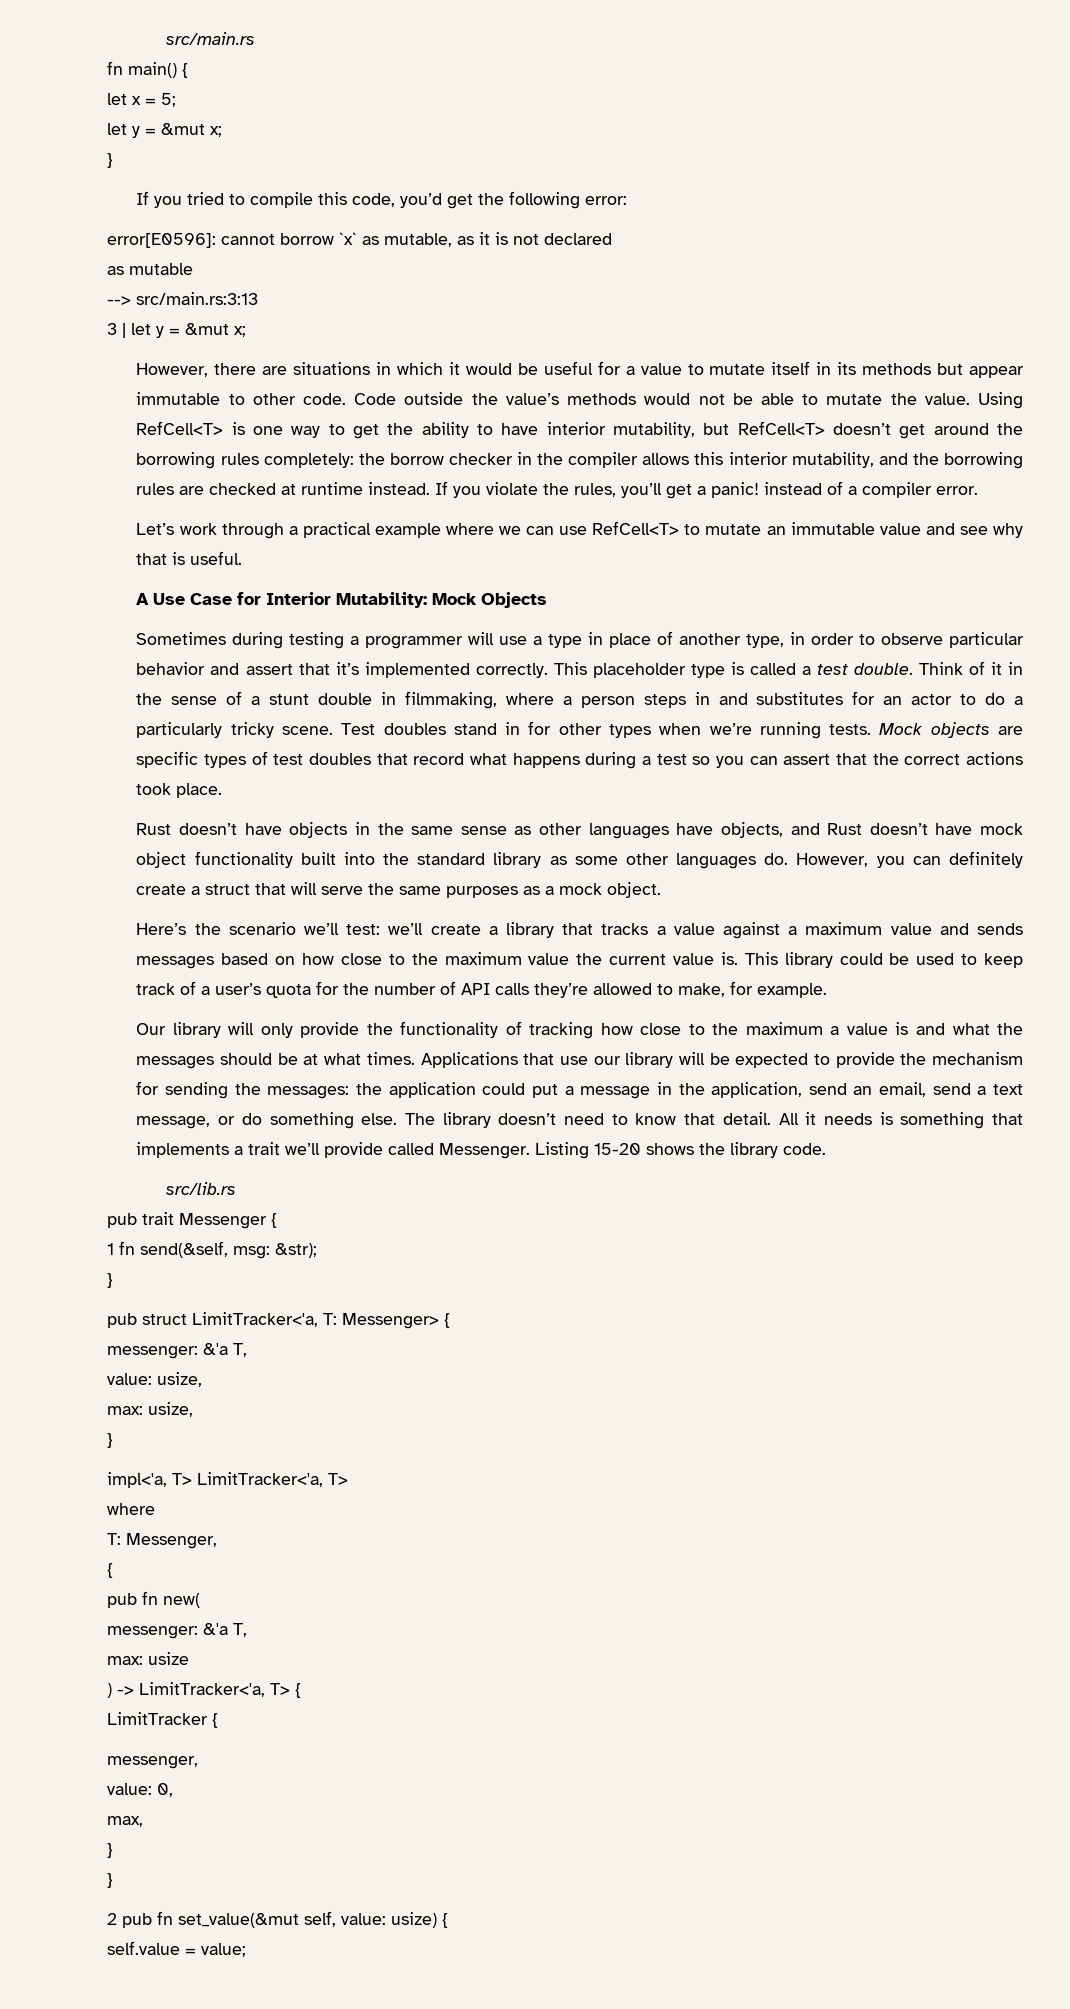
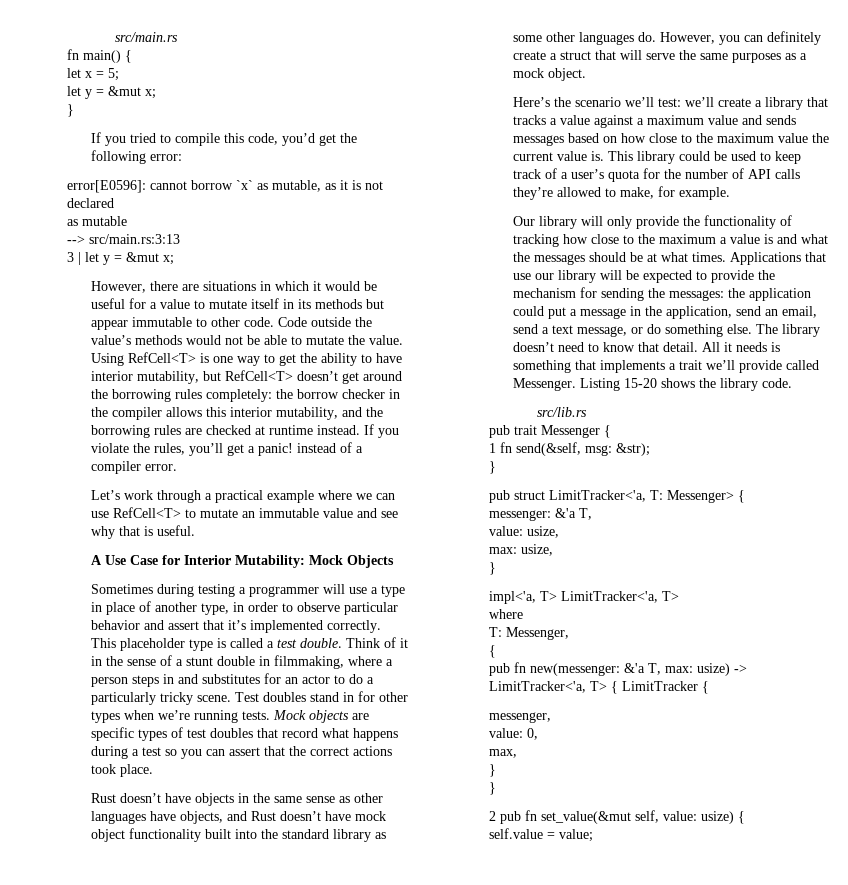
- pub fn new(
- messenger: &'a T,
- max: usize
- ) -> LimitTracker<'a, T> {
- LimitTracker {
+ pub fn new(messenger: &'a T, max: usize) -> LimitTracker<'a, T> { LimitTracker {

